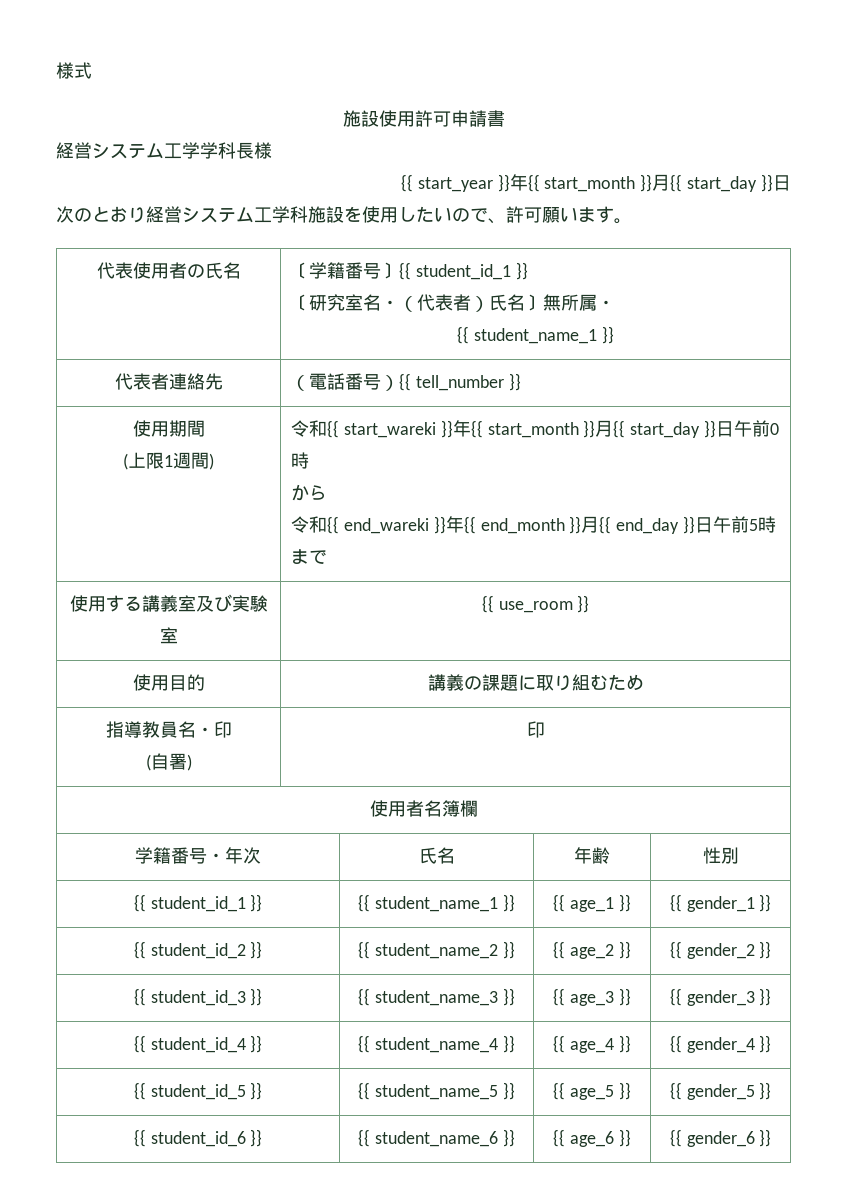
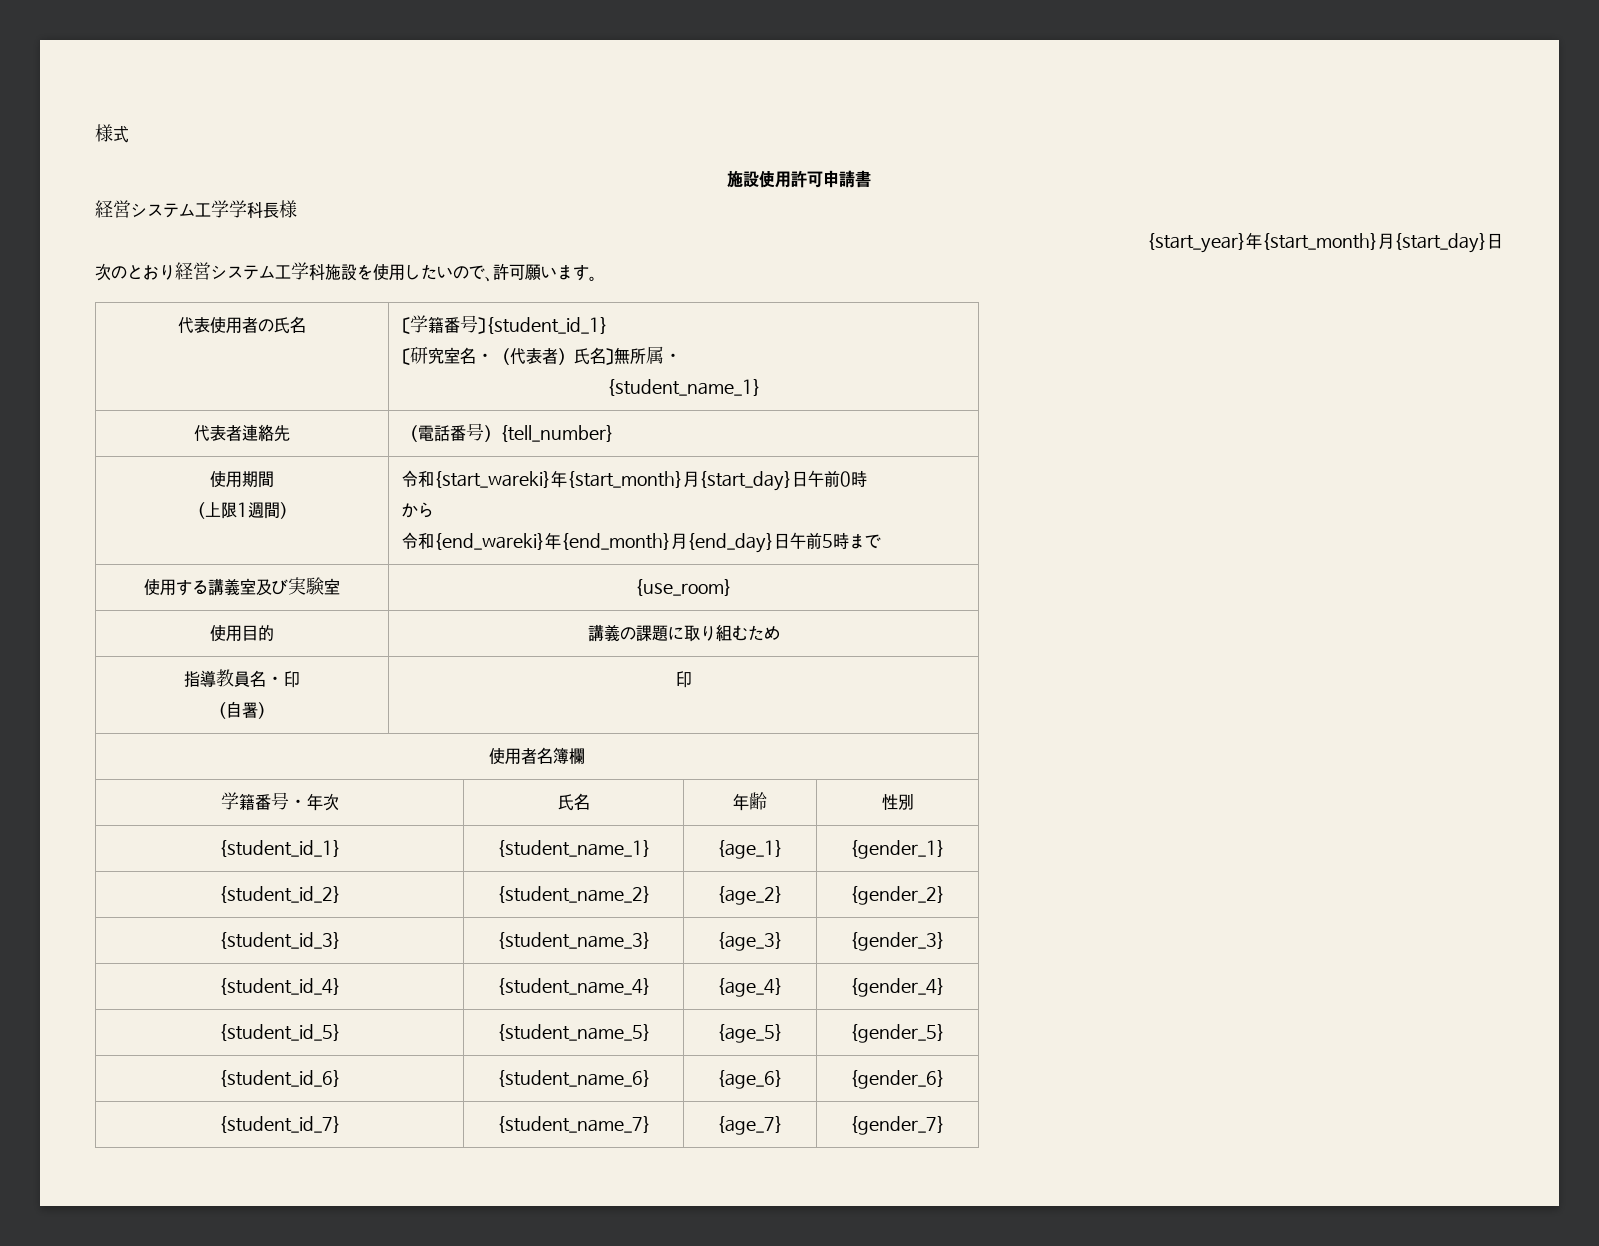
- {{ start_year }}年{{ start_month }}月{{ start_day }}日
+ {start_year}年{start_month}月{start_day}日
- 代表使用者の氏名 | 〔学籍番号〕{{ student_id_1 }}
+ 代表使用者の氏名 | 〔学籍番号〕{student_id_1}
  〔研究室名・（代表者）氏名〕無所属・
- {{ student_name_1 }}
+ {student_name_1}
- 代表者連絡先 | （電話番号）{{ tell_number }}
+ 代表者連絡先 | （電話番号）{tell_number}
  使用期間
- (上限1週間) | 令和{{ start_wareki }}年{{ start_month }}月{{ start_day }}日午前0時
+ (上限1週間) | 令和{start_wareki}年{start_month}月{start_day}日午前0時
  から
- 令和{{ end_wareki }}年{{ end_month }}月{{ end_day }}日午前5時まで
+ 令和{end_wareki}年{end_month}月{end_day}日午前5時まで
- 使用する講義室及び実験室 | {{ use_room }}
+ 使用する講義室及び実験室 | {use_room}
- {{ student_id_1 }} | {{ student_name_1 }} | {{ age_1 }} | {{ gender_1 }}
- {{ student_id_2 }} | {{ student_name_2 }} | {{ age_2 }} | {{ gender_2 }}
- {{ student_id_3 }} | {{ student_name_3 }} | {{ age_3 }} | {{ gender_3 }}
- {{ student_id_4 }} | {{ student_name_4 }} | {{ age_4 }} | {{ gender_4 }}
- {{ student_id_5 }} | {{ student_name_5 }} | {{ age_5 }} | {{ gender_5 }}
- {{ student_id_6 }} | {{ student_name_6 }} | {{ age_6 }} | {{ gender_6 }}
+ {student_id_1} | {student_name_1} | {age_1} | {gender_1}
+ {student_id_2} | {student_name_2} | {age_2} | {gender_2}
+ {student_id_3} | {student_name_3} | {age_3} | {gender_3}
+ {student_id_4} | {student_name_4} | {age_4} | {gender_4}
+ {student_id_5} | {student_name_5} | {age_5} | {gender_5}
+ {student_id_6} | {student_name_6} | {age_6} | {gender_6}
+ {student_id_7} | {student_name_7} | {age_7} | {gender_7}

